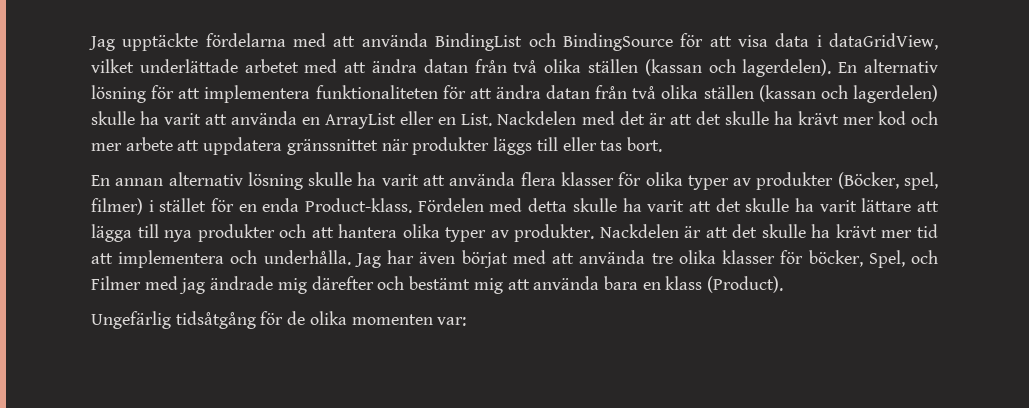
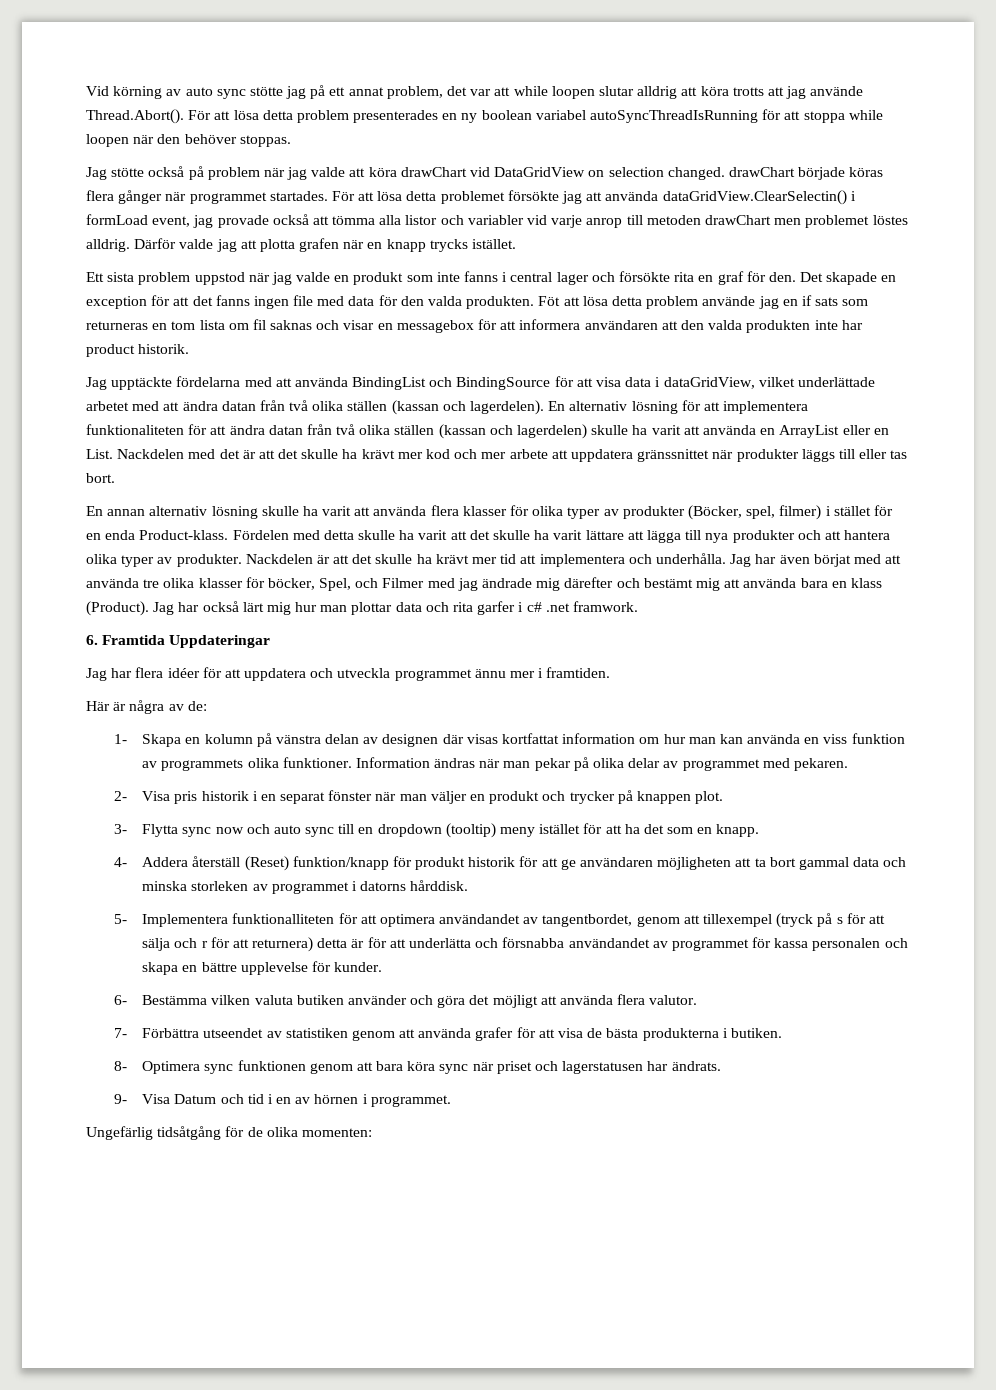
+ Vid körning av auto sync stötte jag på ett annat problem, det var att while loopen slutar alldrig att köra trotts att jag använde Thread.Abort(). För att lösa detta problem presenterades en ny boolean variabel autoSyncThreadIsRunning för att stoppa while loopen när den behöver stoppas.
+ Jag stötte också på problem när jag valde att köra drawChart vid DataGridView on selection changed. drawChart började köras flera gånger när programmet startades. För att lösa detta problemet försökte jag att använda dataGridView.ClearSelectin() i formLoad event, jag provade också att tömma alla listor och variabler vid varje anrop till metoden drawChart men problemet löstes alldrig. Därför valde jag att plotta grafen när en knapp trycks istället.
+ Ett sista problem uppstod när jag valde en produkt som inte fanns i central lager och försökte rita en graf för den. Det skapade en exception för att det fanns ingen file med data för den valda produkten. Föt att lösa detta problem använde jag en if sats som returneras en tom lista om fil saknas och visar en messagebox för att informera användaren att den valda produkten inte har product historik.
+ Jag har också lärt mig hur man plottar data och rita garfer i c# .net framwork.
+ 6. Framtida Uppdateringar
+ Jag har flera idéer för att uppdatera och utveckla programmet ännu mer i framtiden.
+ Här är några av de:
+ 1- Skapa en kolumn på vänstra delan av designen där visas kortfattat information om hur man kan använda en viss funktion av programmets olika funktioner. Information ändras när man pekar på olika delar av programmet med pekaren.
+ 2- Visa pris historik i en separat fönster när man väljer en produkt och trycker på knappen plot.
+ 3- Flytta sync now och auto sync till en dropdown (tooltip) meny istället för att ha det som en knapp.
+ 4- Addera återställ (Reset) funktion/knapp för produkt historik för att ge användaren möjligheten att ta bort gammal data och minska storleken av programmet i datorns hårddisk.
+ 5- Implementera funktionalliteten för att optimera användandet av tangentbordet, genom att tillexempel (tryck på s för att sälja och r för att returnera) detta är för att underlätta och försnabba användandet av programmet för kassa personalen och skapa en bättre upplevelse för kunder.
+ 6- Bestämma vilken valuta butiken använder och göra det möjligt att använda flera valutor.
+ 7- Förbättra utseendet av statistiken genom att använda grafer för att visa de bästa produkterna i butiken.
+ 8- Optimera sync funktionen genom att bara köra sync när priset och lagerstatusen har ändrats.
+ 9- Visa Datum och tid i en av hörnen i programmet.
- Ungefärlig tidsåtgång för de olika momenten var:
+ Ungefärlig tidsåtgång för de olika momenten:

